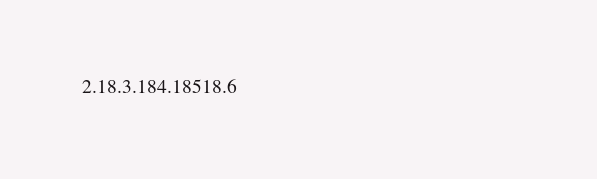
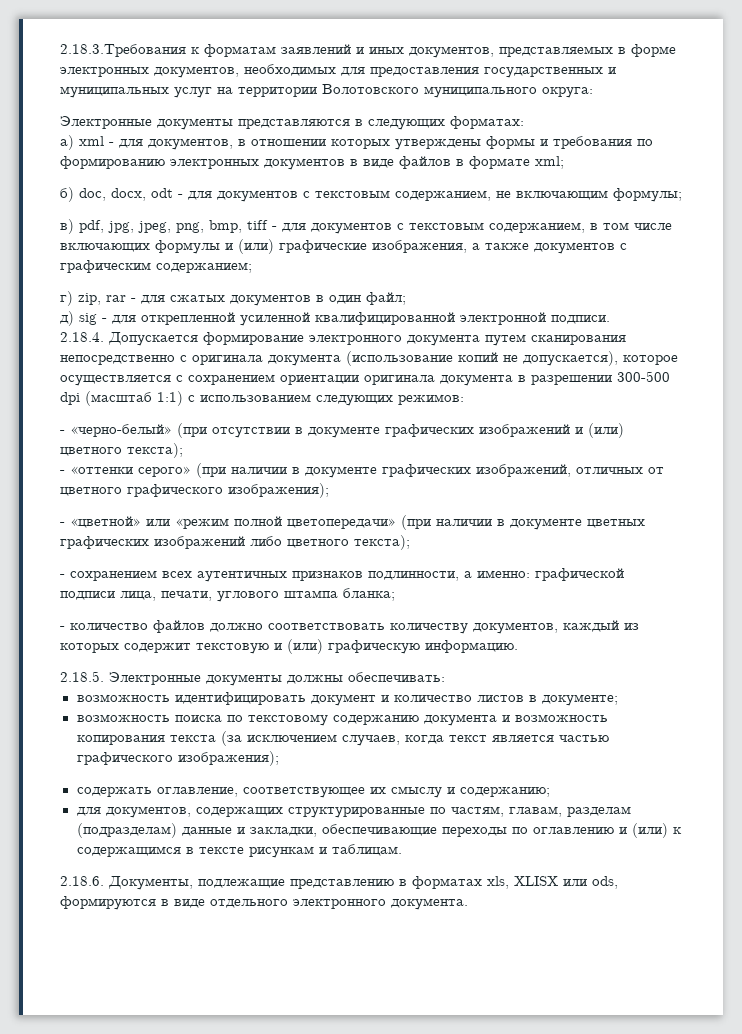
- 2.18.3.184.18518.6
+ 2.18.3.Требования к форматам заявлений и иных документов, представляемых в форме электронных документов, необходимых для предоставления государственных и муниципальных услуг на территории Волотовского муниципального округа:
+ Электронные документы представляются в следующих форматах:
+ а) xml - для документов, в отношении которых утверждены формы и требования по формированию электронных документов в виде файлов в формате xml;
+ б) doc, docx, odt - для документов с текстовым содержанием, не включающим формулы;
+ в) pdf, jpg, jpeg, png, bmp, tiff - для документов с текстовым содержанием, в том числе включающих формулы и (или) графические изображения, а также документов с графическим содержанием;
+ г) zip, rar - для сжатых документов в один файл;
+ д) sig - для открепленной усиленной квалифицированной электронной подписи.
+ 2.18.4. Допускается формирование электронного документа путем сканирования непосредственно с оригинала документа (использование копий не допускается), которое осуществляется с сохранением ориентации оригинала документа в разрешении 300-500 dpi (масштаб 1:1) с использованием следующих режимов:
+ - «черно-белый» (при отсутствии в документе графических изображений и (или) цветного текста);
+ - «оттенки серого» (при наличии в документе графических изображений, отличных от цветного графического изображения);
+ - «цветной» или «режим полной цветопередачи» (при наличии в документе цветных графических изображений либо цветного текста);
+ - сохранением всех аутентичных признаков подлинности, а именно: графической подписи лица, печати, углового штампа бланка;
+ - количество файлов должно соответствовать количеству документов, каждый из которых содержит текстовую и (или) графическую информацию.
+ 2.18.5. Электронные документы должны обеспечивать:
+ возможность идентифицировать документ и количество листов в документе;
+ возможность поиска по текстовому содержанию документа и возможность копирования текста (за исключением случаев, когда текст является частью графического изображения);
+ содержать оглавление, соответствующее их смыслу и содержанию;
+ для документов, содержащих структурированные по частям, главам, разделам (подразделам) данные и закладки, обеспечивающие переходы по оглавлению и (или) к содержащимся в тексте рисункам и таблицам.
+ 2.18.6. Документы, подлежащие представлению в форматах xls, XLISX или ods, формируются в виде отдельного электронного документа.

